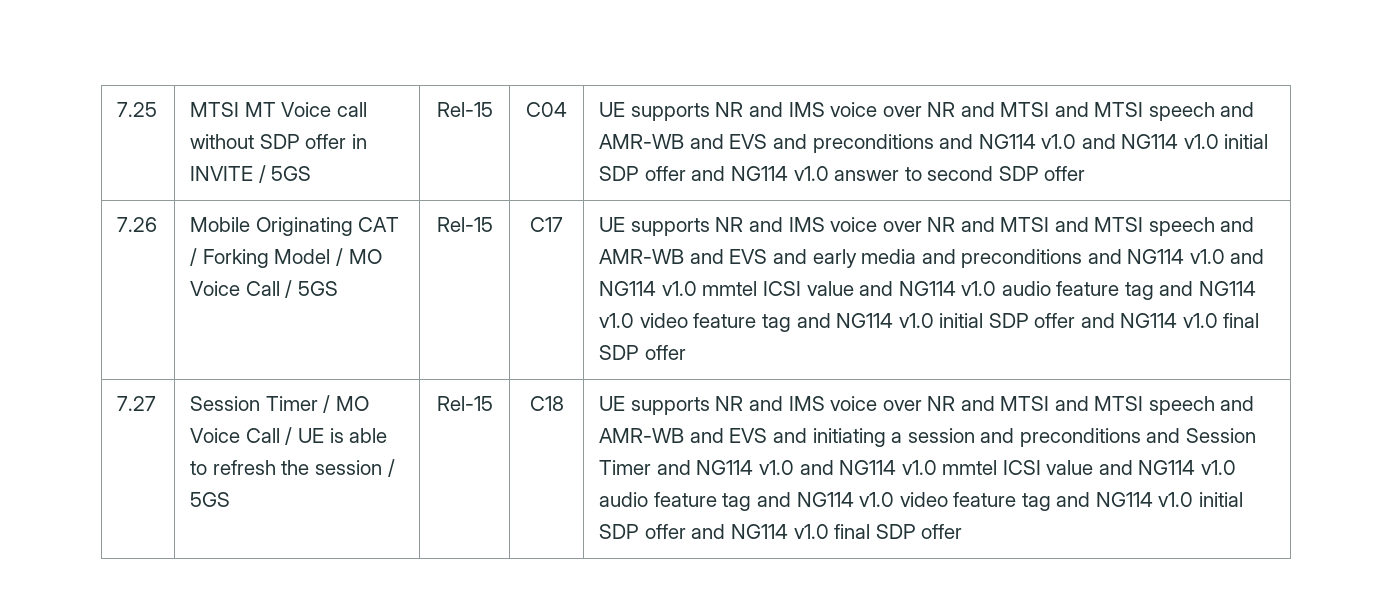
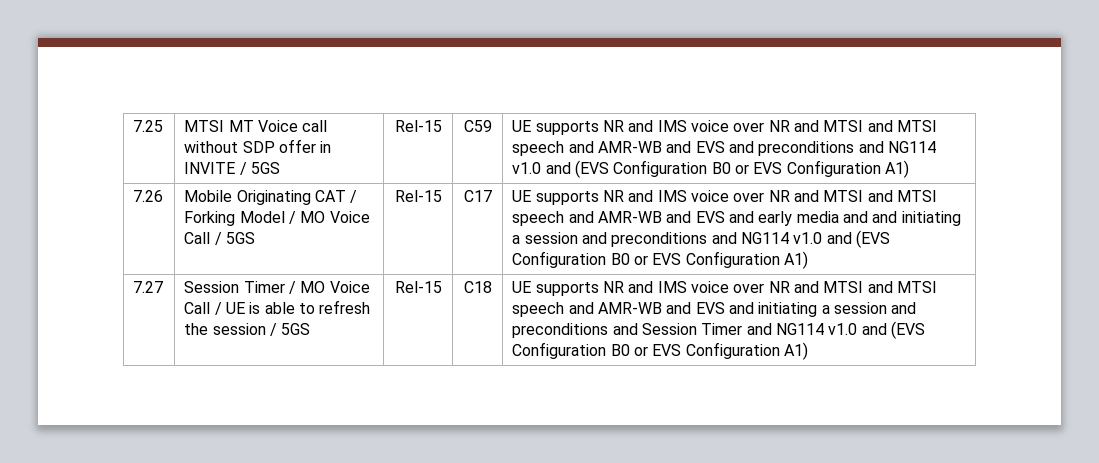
- C04
+ C59
- UE supports NR and IMS voice over NR and MTSI and MTSI speech and AMR-WB and EVS and preconditions and NG114 v1.0 and NG114 v1.0 initial SDP offer and NG114 v1.0 answer to second SDP offer
+ UE supports NR and IMS voice over NR and MTSI and MTSI speech and AMR-WB and EVS and preconditions and NG114 v1.0 and (EVS Configuration B0 or EVS Configuration A1)
- UE supports NR and IMS voice over NR and MTSI and MTSI speech and AMR-WB and EVS and early media and preconditions and NG114 v1.0 and NG114 v1.0 mmtel ICSI value and NG114 v1.0 audio feature tag and NG114 v1.0 video feature tag and NG114 v1.0 initial SDP offer and NG114 v1.0 final SDP offer
+ UE supports NR and IMS voice over NR and MTSI and MTSI speech and AMR-WB and EVS and early media and and initiating a session and preconditions and NG114 v1.0 and (EVS Configuration B0 or EVS Configuration A1)
- UE supports NR and IMS voice over NR and MTSI and MTSI speech and AMR-WB and EVS and initiating a session and preconditions and Session Timer and NG114 v1.0 and NG114 v1.0 mmtel ICSI value and NG114 v1.0 audio feature tag and NG114 v1.0 video feature tag and NG114 v1.0 initial SDP offer and NG114 v1.0 final SDP offer
+ UE supports NR and IMS voice over NR and MTSI and MTSI speech and AMR-WB and EVS and initiating a session and preconditions and Session Timer and NG114 v1.0 and (EVS Configuration B0 or EVS Configuration A1)

